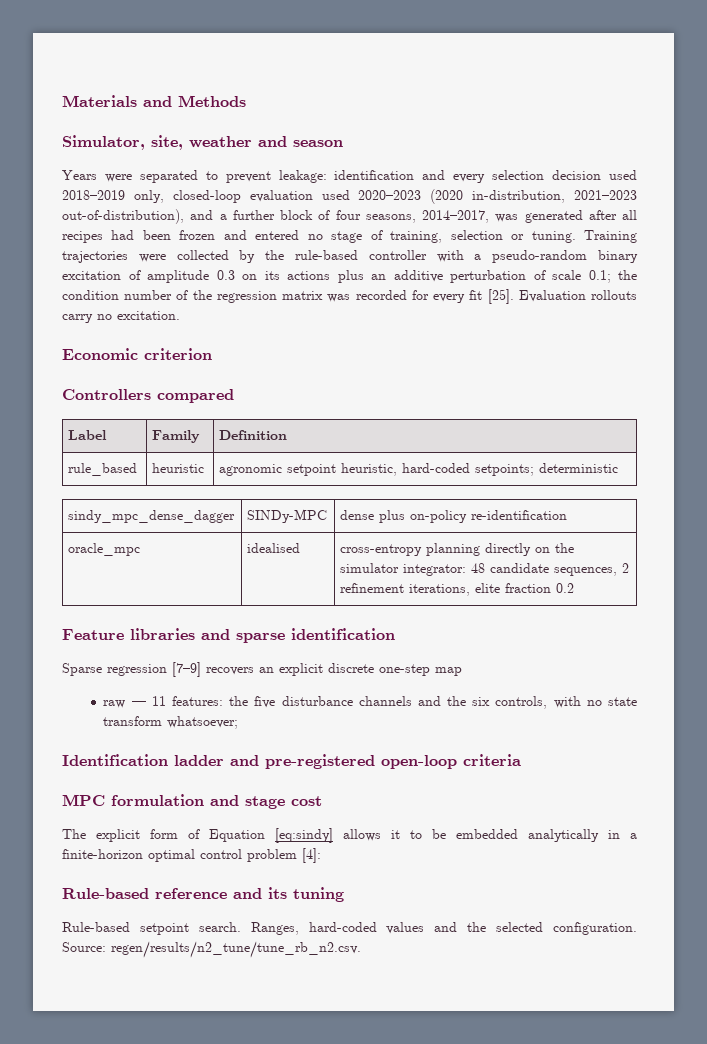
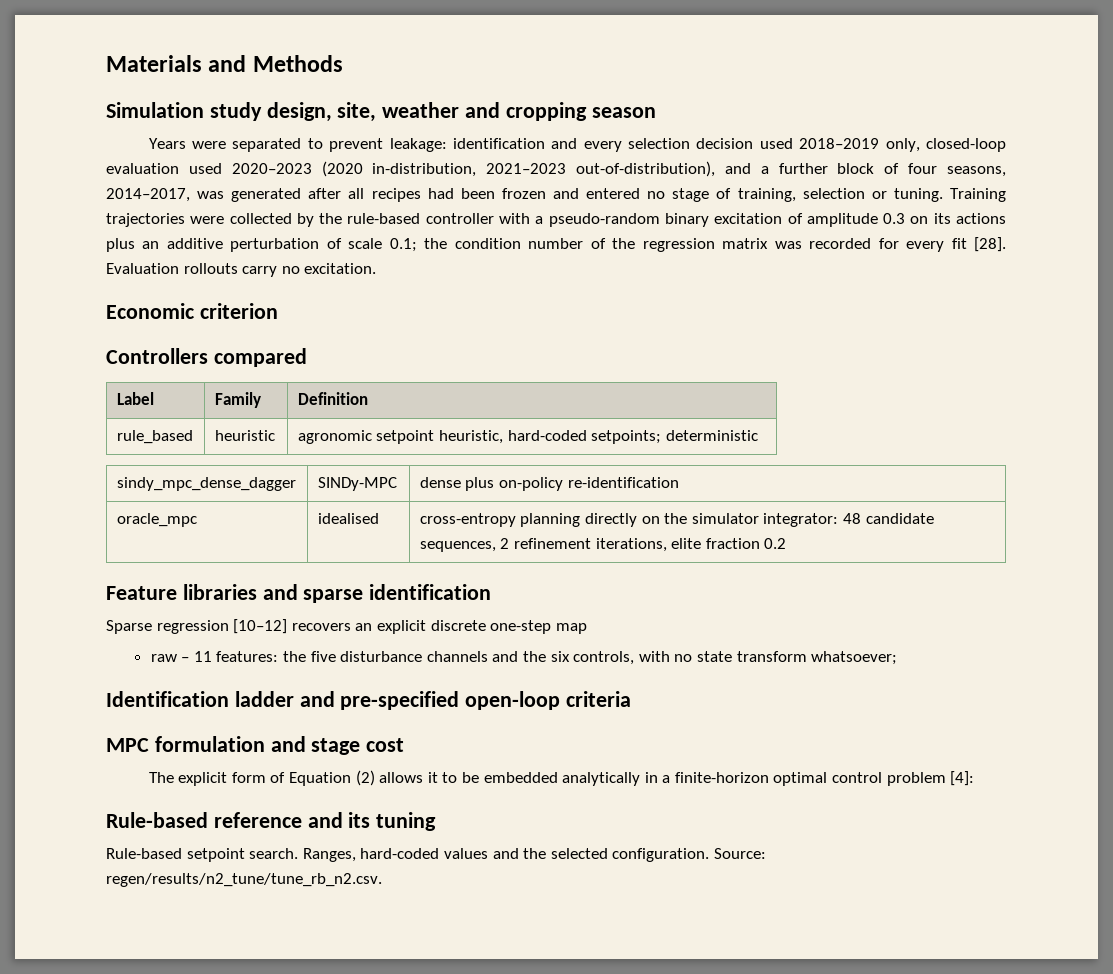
- Simulator, site, weather and season
+ Simulation study design, site, weather and cropping season
- Training trajectories were collected by the rule-based controller with a pseudo-random binary excitation of amplitude 0.3 on its actions plus an additive perturbation of scale 0.1; the condition number of the regression matrix was recorded for every fit [25].
+ Training trajectories were collected by the rule-based controller with a pseudo-random binary excitation of amplitude 0.3 on its actions plus an additive perturbation of scale 0.1; the condition number of the regression matrix was recorded for every fit [28].
- Sparse regression [7–9] recovers an explicit discrete one-step map
+ Sparse regression [10–12] recovers an explicit discrete one-step map
- raw — 11 features: the five disturbance channels and the six controls, with no state transform whatsoever;
+ raw – 11 features: the five disturbance channels and the six controls, with no state transform whatsoever;
- Identification ladder and pre-registered open-loop criteria
+ Identification ladder and pre-specified open-loop criteria
- The explicit form of Equation [eq:sindy] allows it to be embedded analytically in a finite-horizon optimal control problem [4]:
+ The explicit form of Equation (2) allows it to be embedded analytically in a finite-horizon optimal control problem [4]:

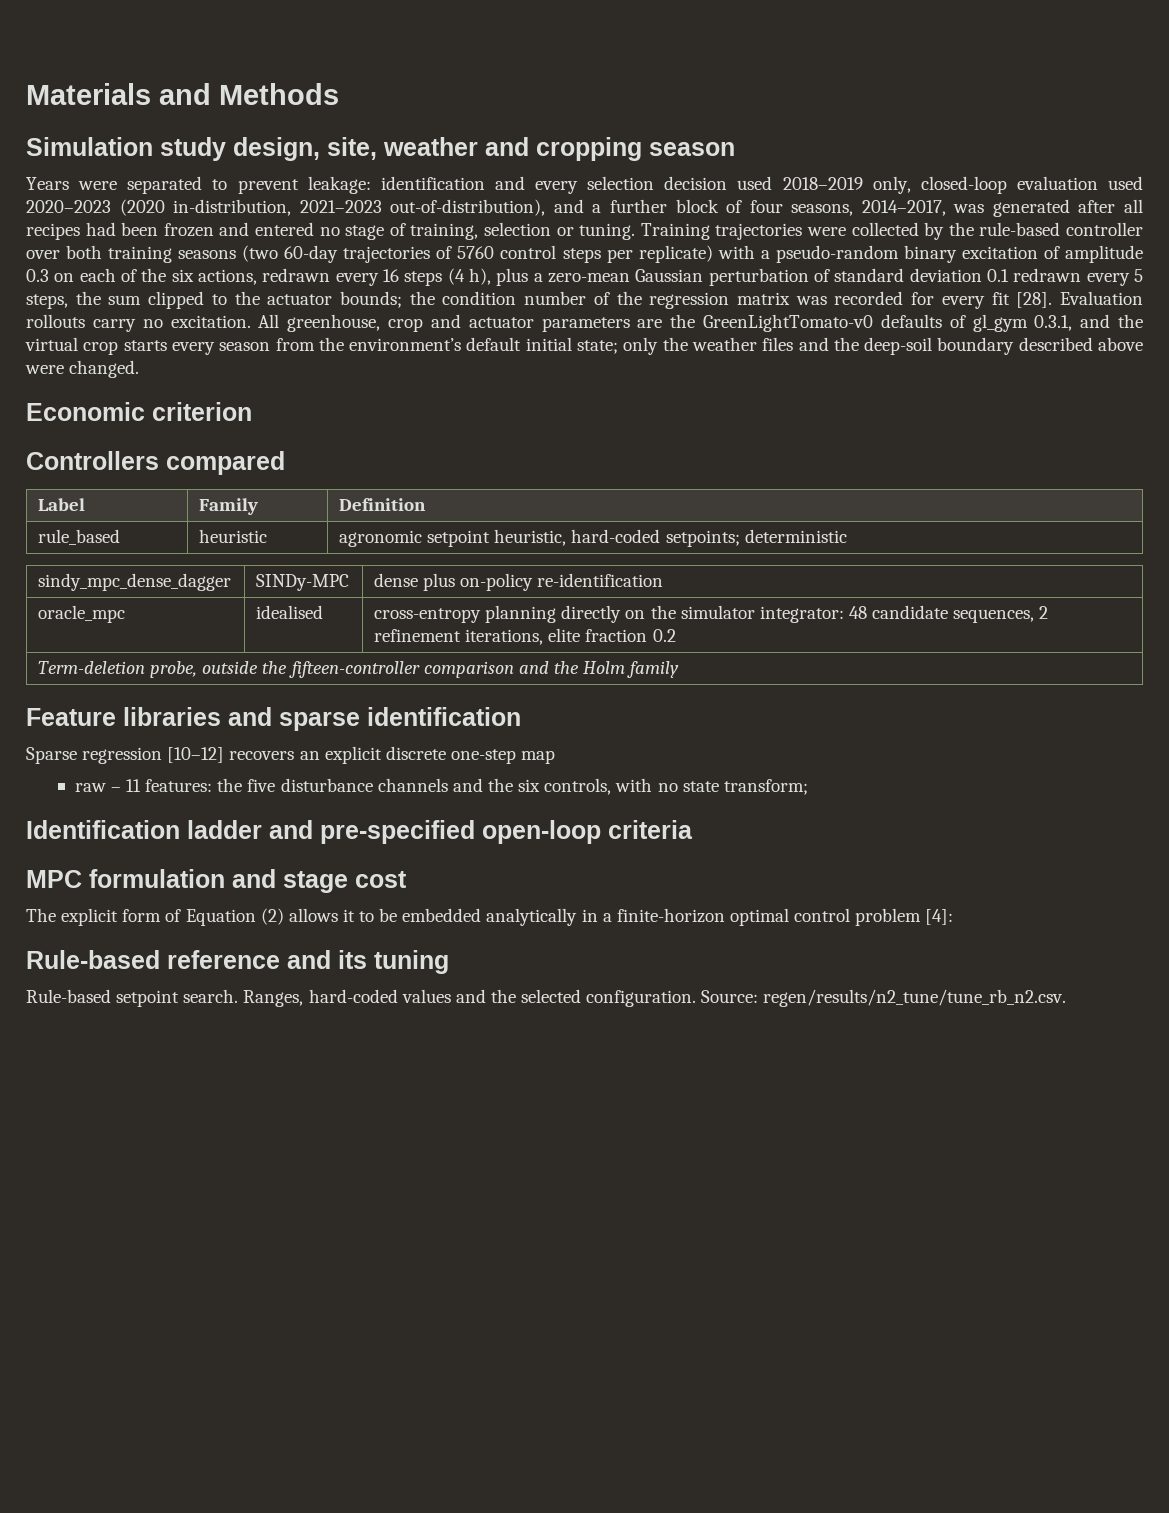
- Training trajectories were collected by the rule-based controller with a pseudo-random binary excitation of amplitude 0.3 on its actions plus an additive perturbation of scale 0.1; the condition number of the regression matrix was recorded for every fit [28].
+ Training trajectories were collected by the rule-based controller over both training seasons (two 60-day trajectories of 5760 control steps per replicate) with a pseudo-random binary excitation of amplitude 0.3 on each of the six actions, redrawn every 16 steps (4 h), plus a zero-mean Gaussian perturbation of standard deviation 0.1 redrawn every 5 steps, the sum clipped to the actuator bounds; the condition number of the regression matrix was recorded for every fit [28].
+ All greenhouse, crop and actuator parameters are the GreenLightTomato-v0 defaults of gl_gym 0.3.1, and the virtual crop starts every season from the environment’s default initial state; only the weather files and the deep-soil boundary described above were changed.
+ Term-deletion probe, outside the fifteen-controller comparison and the Holm family
- raw – 11 features: the five disturbance channels and the six controls, with no state transform whatsoever;
+ raw – 11 features: the five disturbance channels and the six controls, with no state transform;

